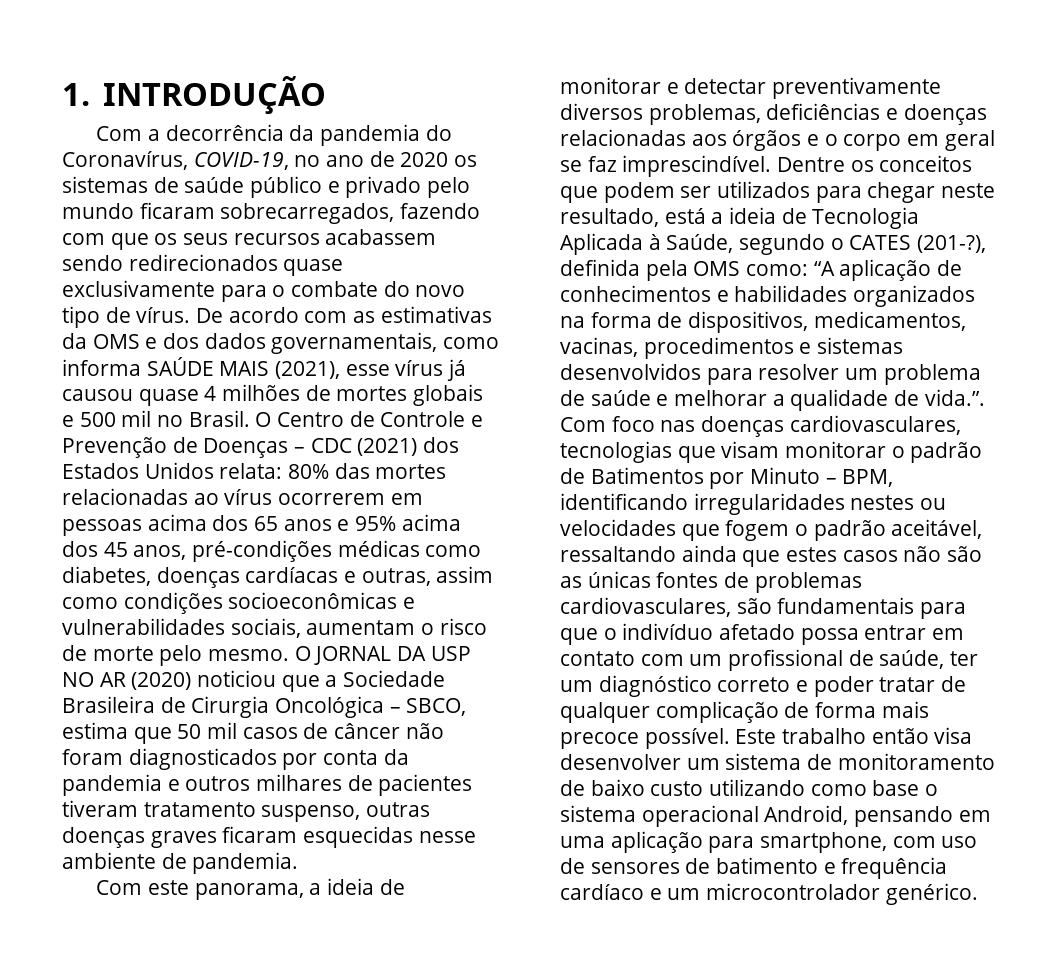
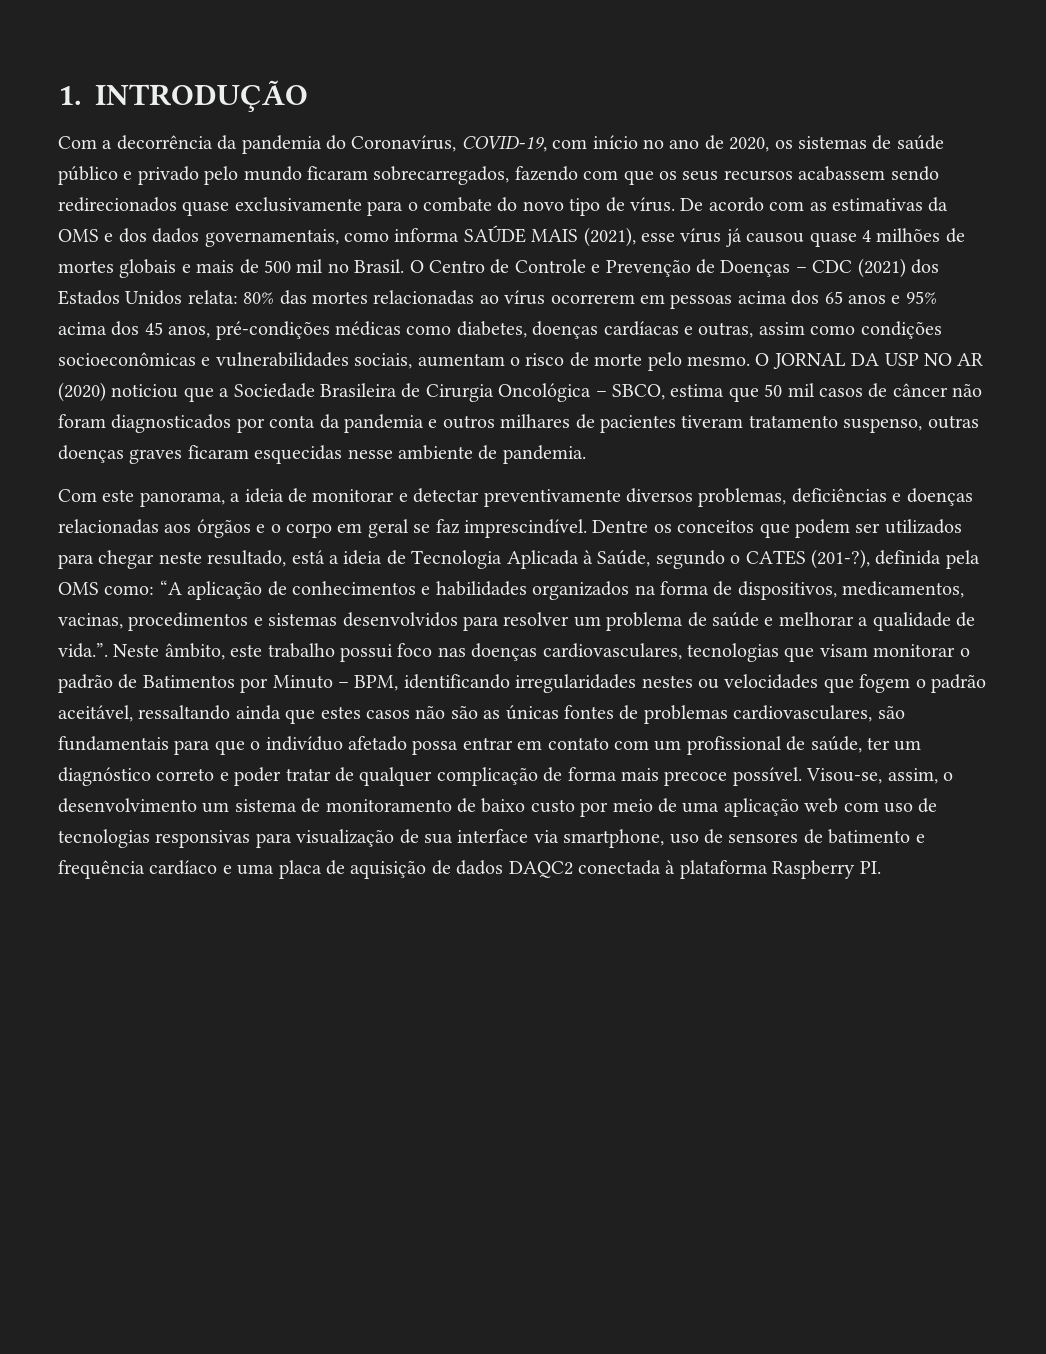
- Com a decorrência da pandemia do Coronavírus, COVID-19, no ano de 2020 os sistemas de saúde público e privado pelo mundo ficaram sobrecarregados, fazendo com que os seus recursos acabassem sendo redirecionados quase exclusivamente para o combate do novo tipo de vírus.
+ Com a decorrência da pandemia do Coronavírus, COVID-19, com início no ano de 2020, os sistemas de saúde público e privado pelo mundo ficaram sobrecarregados, fazendo com que os seus recursos acabassem sendo redirecionados quase exclusivamente para o combate do novo tipo de vírus.
- De acordo com as estimativas da OMS e dos dados governamentais, como informa SAÚDE MAIS (2021), esse vírus já causou quase 4 milhões de mortes globais e 500 mil no Brasil.
+ De acordo com as estimativas da OMS e dos dados governamentais, como informa SAÚDE MAIS (2021), esse vírus já causou quase 4 milhões de mortes globais e mais de 500 mil no Brasil.
- “A aplicação de conhecimentos e habilidades organizados na forma de dispositivos, medicamentos, vacinas, procedimentos e sistemas desenvolvidos para resolver um problema de saúde e melhorar a qualidade de vida.”. Com foco nas doenças cardiovasculares, tecnologias que visam monitorar o padrão de Batimentos por Minuto – BPM, identificando irregularidades nestes ou velocidades que fogem o padrão aceitável, ressaltando ainda que estes casos não são as únicas fontes de problemas cardiovasculares, são fundamentais para que o indivíduo afetado possa entrar em contato com um profissional de saúde, ter um diagnóstico correto e poder tratar de qualquer complicação de forma mais precoce possível.
+ “A aplicação de conhecimentos e habilidades organizados na forma de dispositivos, medicamentos, vacinas, procedimentos e sistemas desenvolvidos para resolver um problema de saúde e melhorar a qualidade de vida.”. Neste âmbito, este trabalho possui foco nas doenças cardiovasculares, tecnologias que visam monitorar o padrão de Batimentos por Minuto – BPM, identificando irregularidades nestes ou velocidades que fogem o padrão aceitável, ressaltando ainda que estes casos não são as únicas fontes de problemas cardiovasculares, são fundamentais para que o indivíduo afetado possa entrar em contato com um profissional de saúde, ter um diagnóstico correto e poder tratar de qualquer complicação de forma mais precoce possível.
- Este trabalho então visa desenvolver um sistema de monitoramento de baixo custo utilizando como base o sistema operacional Android, pensando em uma aplicação para smartphone, com uso de sensores de batimento e frequência cardíaco e um microcontrolador genérico.
+ Visou-se, assim, o desenvolvimento um sistema de monitoramento de baixo custo por meio de uma aplicação web com uso de tecnologias responsivas para visualização de sua interface via smartphone, uso de sensores de batimento e frequência cardíaco e uma placa de aquisição de dados DAQC2 conectada à plataforma Raspberry PI.

